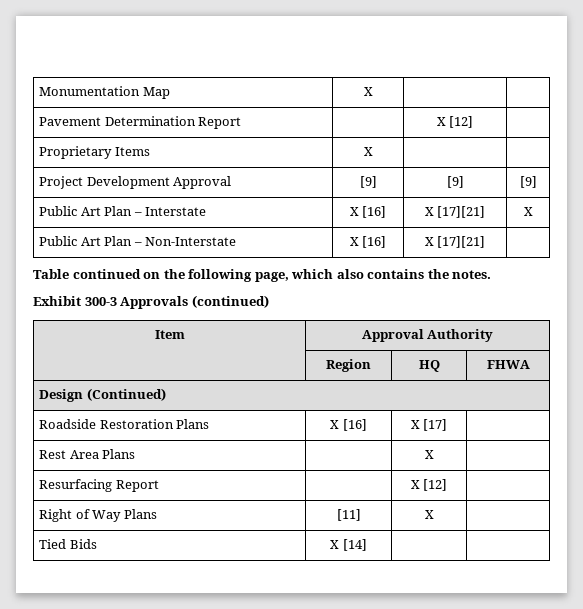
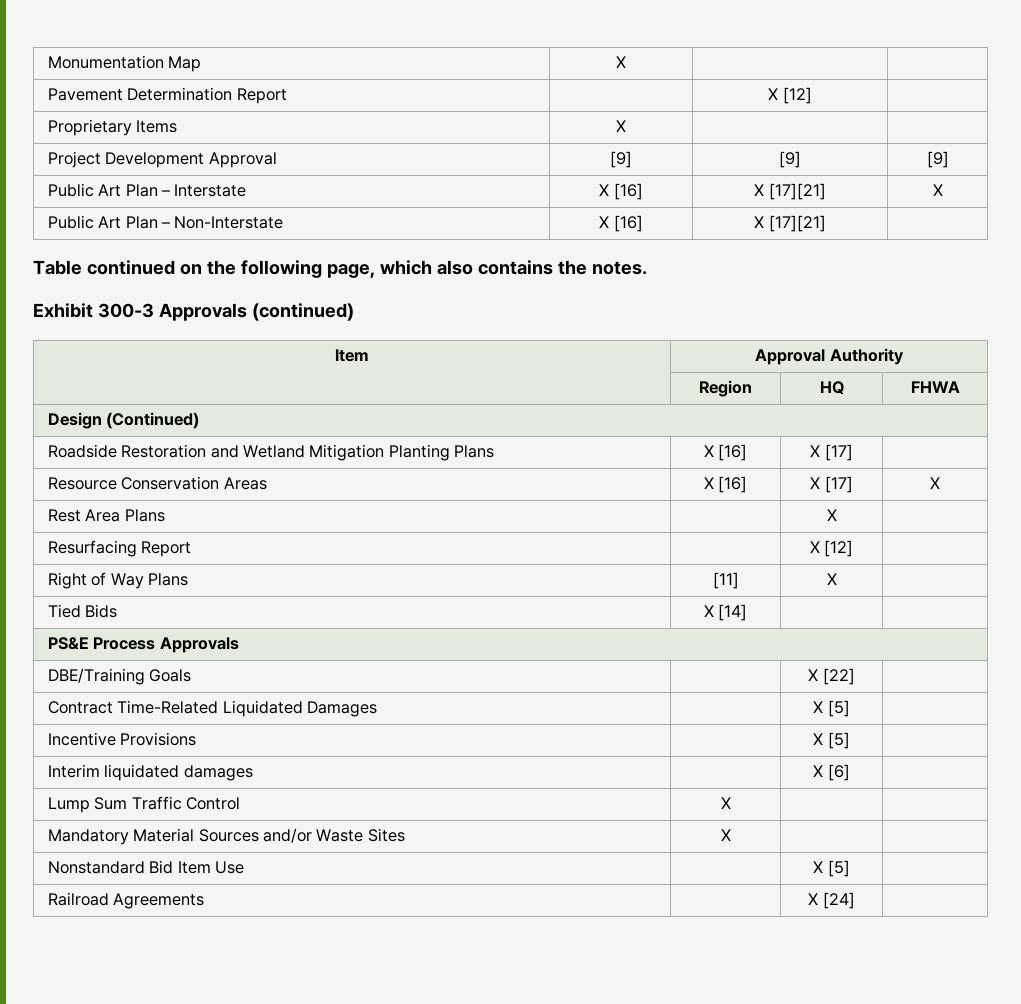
- Roadside Restoration Plans | X [16] | X [17] |
+ Roadside Restoration and Wetland Mitigation Planting Plans | X [16] | X [17] |
+ Resource Conservation Areas | X [16] | X [17] | X
+ PS&E Process Approvals
+ DBE/Training Goals | | X [22] |
+ Contract Time-Related Liquidated Damages | | X [5] |
+ Incentive Provisions | | X [5] |
+ Interim liquidated damages | | X [6] |
+ Lump Sum Traffic Control | X | |
+ Mandatory Material Sources and/or Waste Sites | X | |
+ Nonstandard Bid Item Use | | X [5] |
+ Railroad Agreements | | X [24] |

